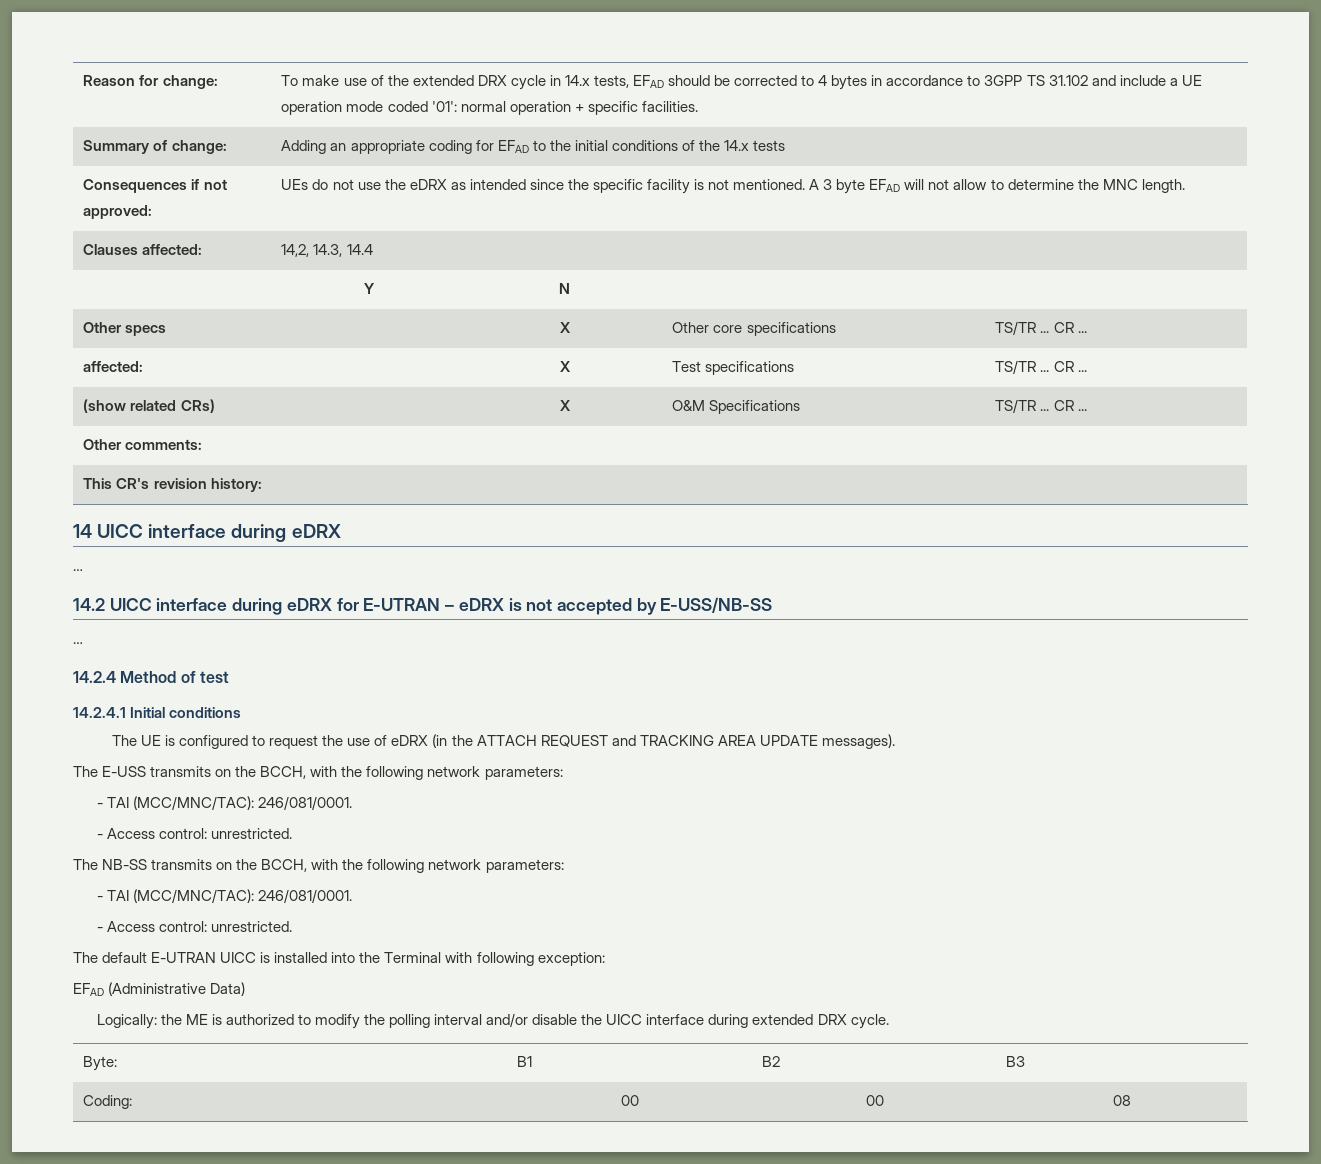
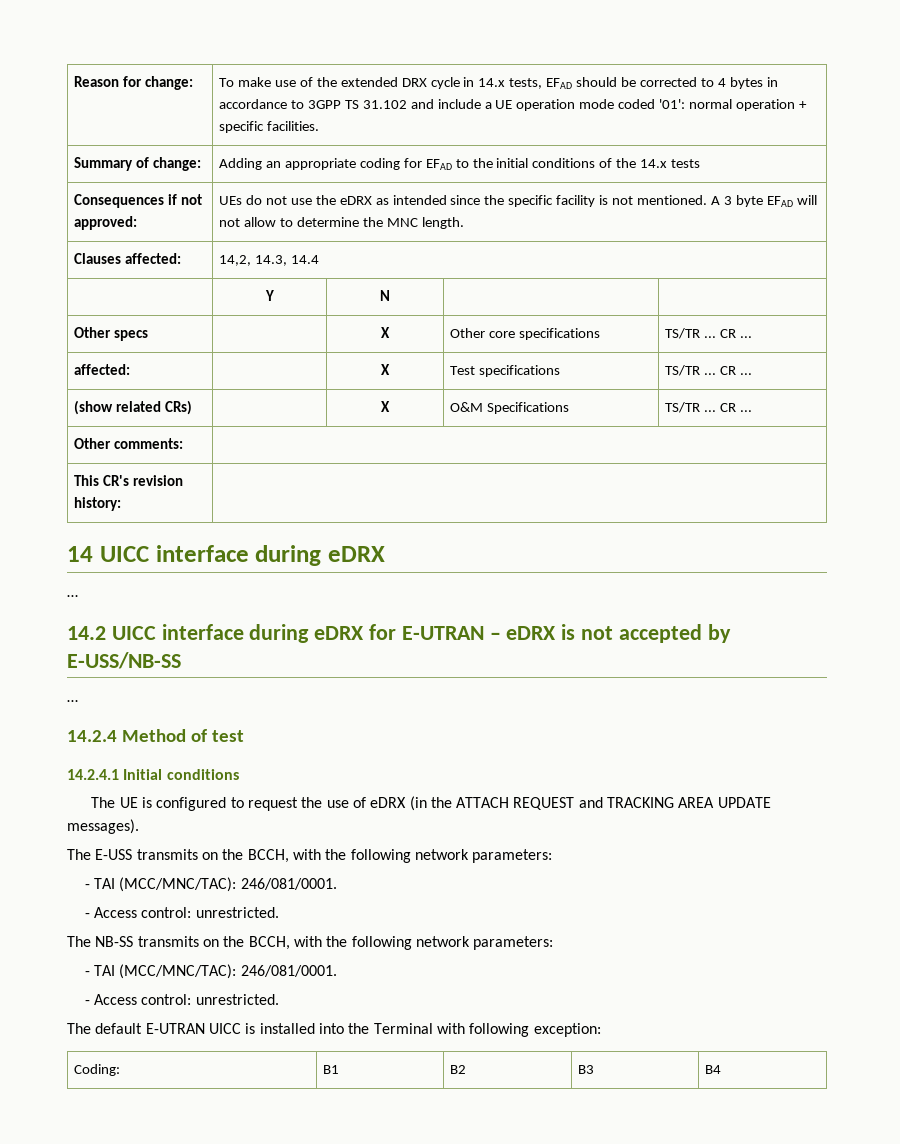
- EFAD (Administrative Data)
- Logically: the ME is authorized to modify the polling interval and/or disable the UICC interface during extended DRX cycle.
- Byte: | B1 | B2 | B3
- Coding: | 00 | 00 | 08
+ Coding: | B1 | B2 | B3 | B4

